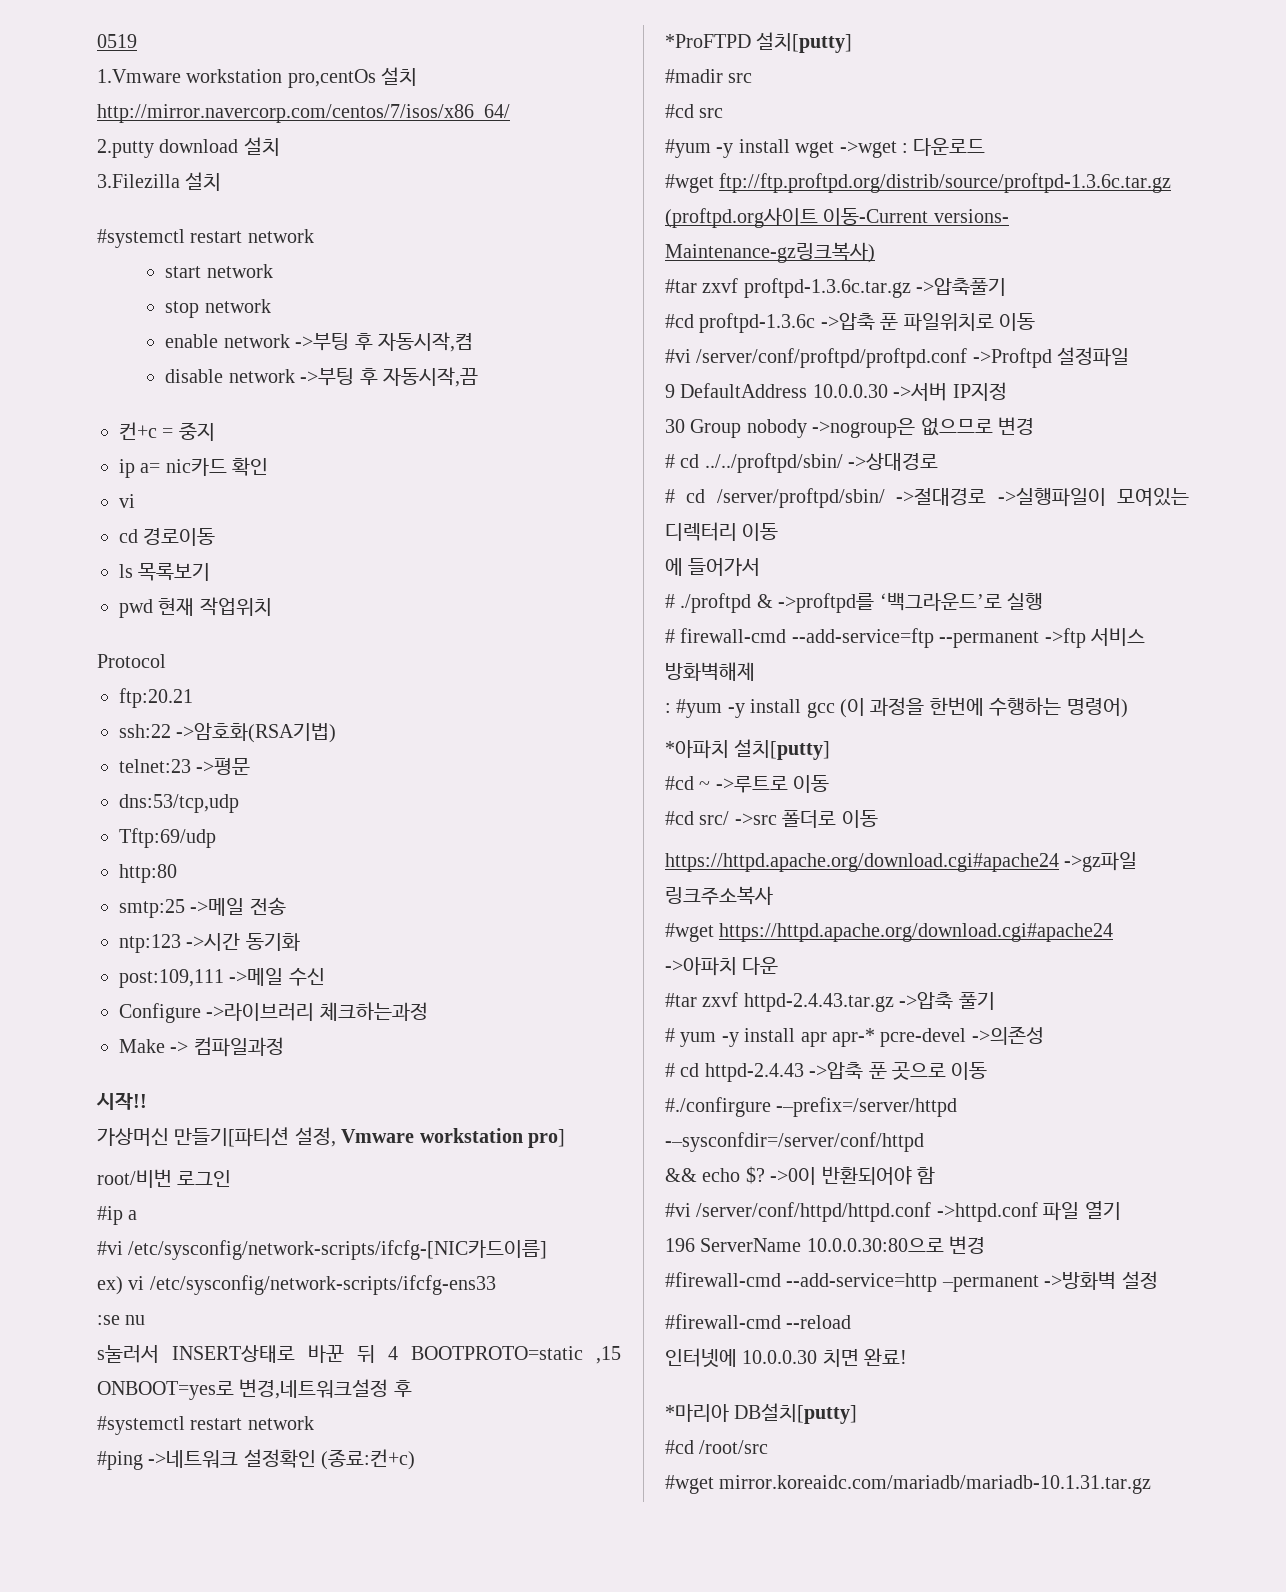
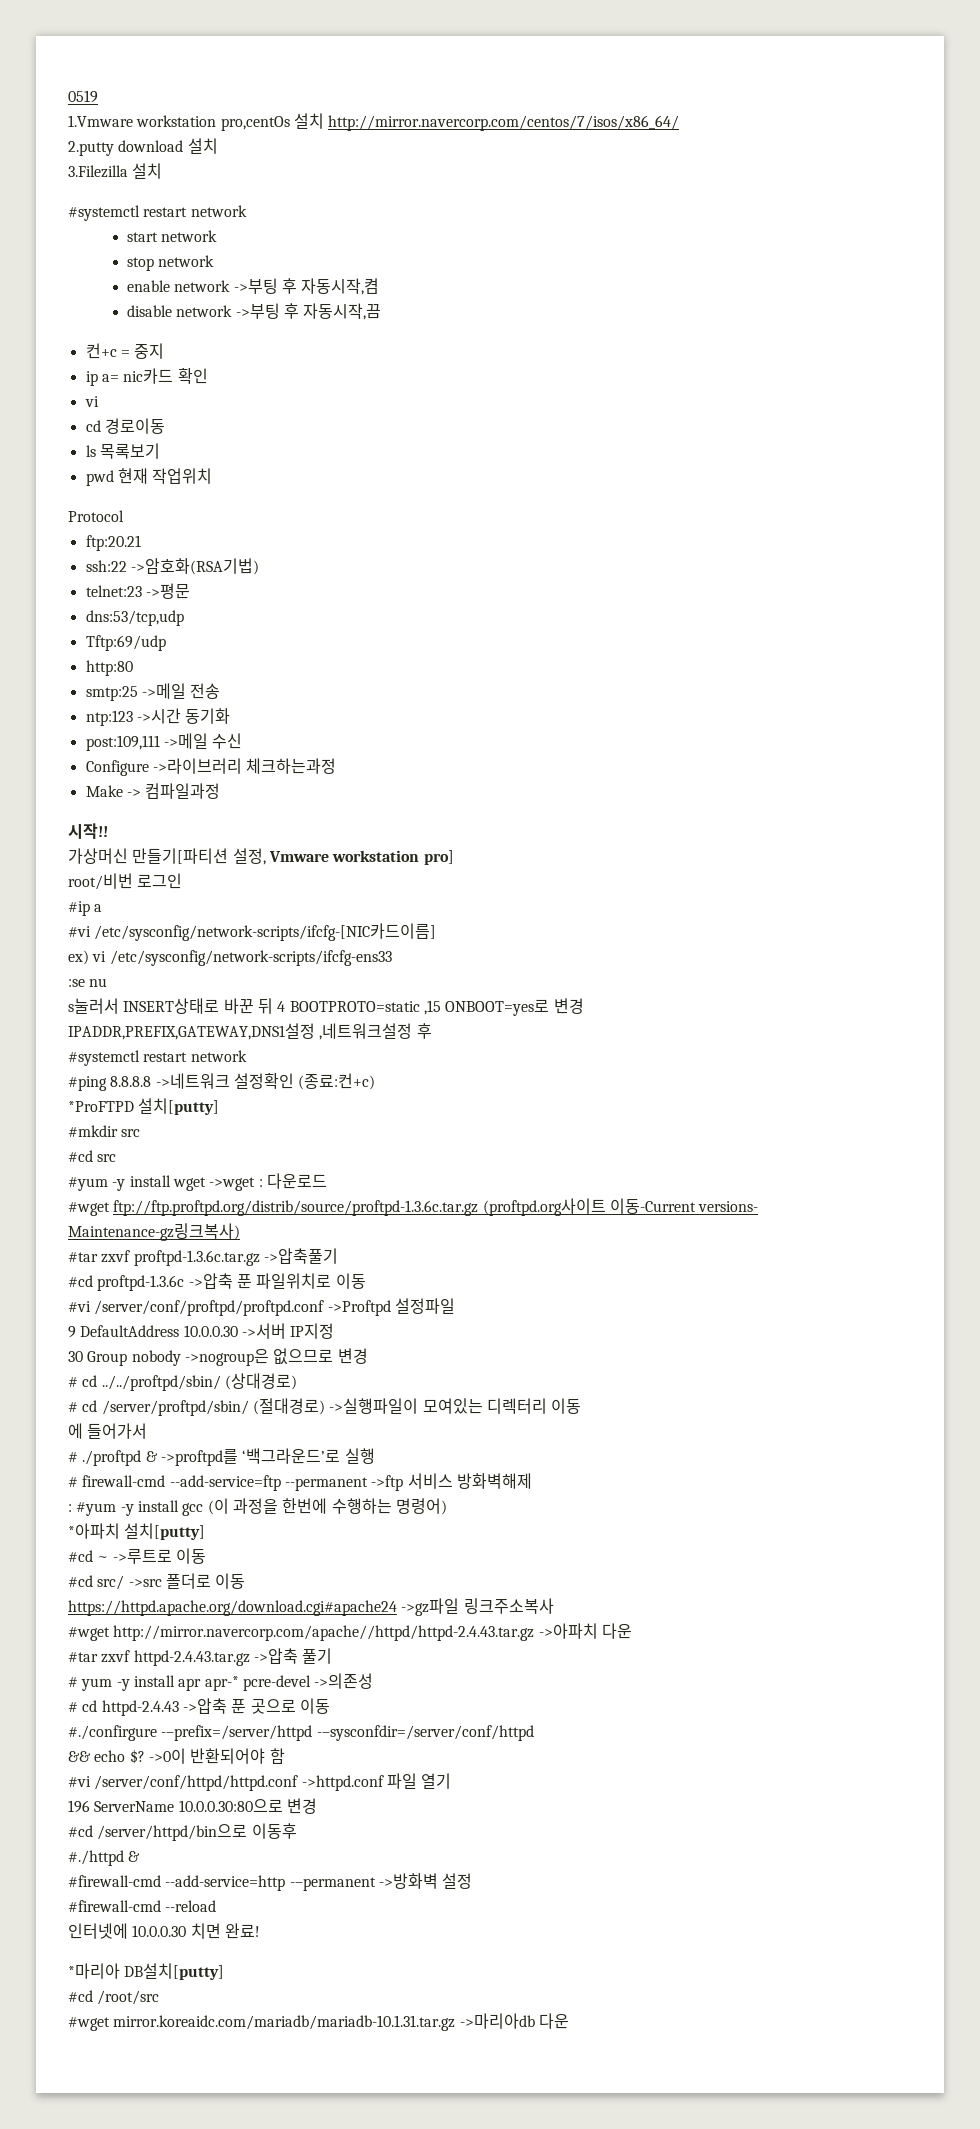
- s눌러서 INSERT상태로 바꾼 뒤 4 BOOTPROTO=static ,15 ONBOOT=yes로 변경,네트워크설정 후
+ s눌러서 INSERT상태로 바꾼 뒤 4 BOOTPROTO=static ,15 ONBOOT=yes로 변경
+ IPADDR,PREFIX,GATEWAY,DNS1설정 ,네트워크설정 후
- #ping ->네트워크 설정확인 (종료:컨+c)
+ #ping 8.8.8.8 ->네트워크 설정확인 (종료:컨+c)
- #madir src
+ #mkdir src
- # cd ../../proftpd/sbin/ ->상대경로
+ # cd ../../proftpd/sbin/ (상대경로)
- # cd /server/proftpd/sbin/ ->절대경로 ->실행파일이 모여있는 디렉터리 이동
+ # cd /server/proftpd/sbin/ (절대경로) ->실행파일이 모여있는 디렉터리 이동
- #wget https://httpd.apache.org/download.cgi#apache24 ->아파치 다운
+ #wget http://mirror.navercorp.com/apache//httpd/httpd-2.4.43.tar.gz ->아파치 다운
+ #cd /server/httpd/bin으로 이동후
+ #./httpd &
- #firewall-cmd --add-service=http –permanent ->방화벽 설정
+ #firewall-cmd --add-service=http -–permanent ->방화벽 설정
- #wget mirror.koreaidc.com/mariadb/mariadb-10.1.31.tar.gz
+ #wget mirror.koreaidc.com/mariadb/mariadb-10.1.31.tar.gz ->마리아db 다운

